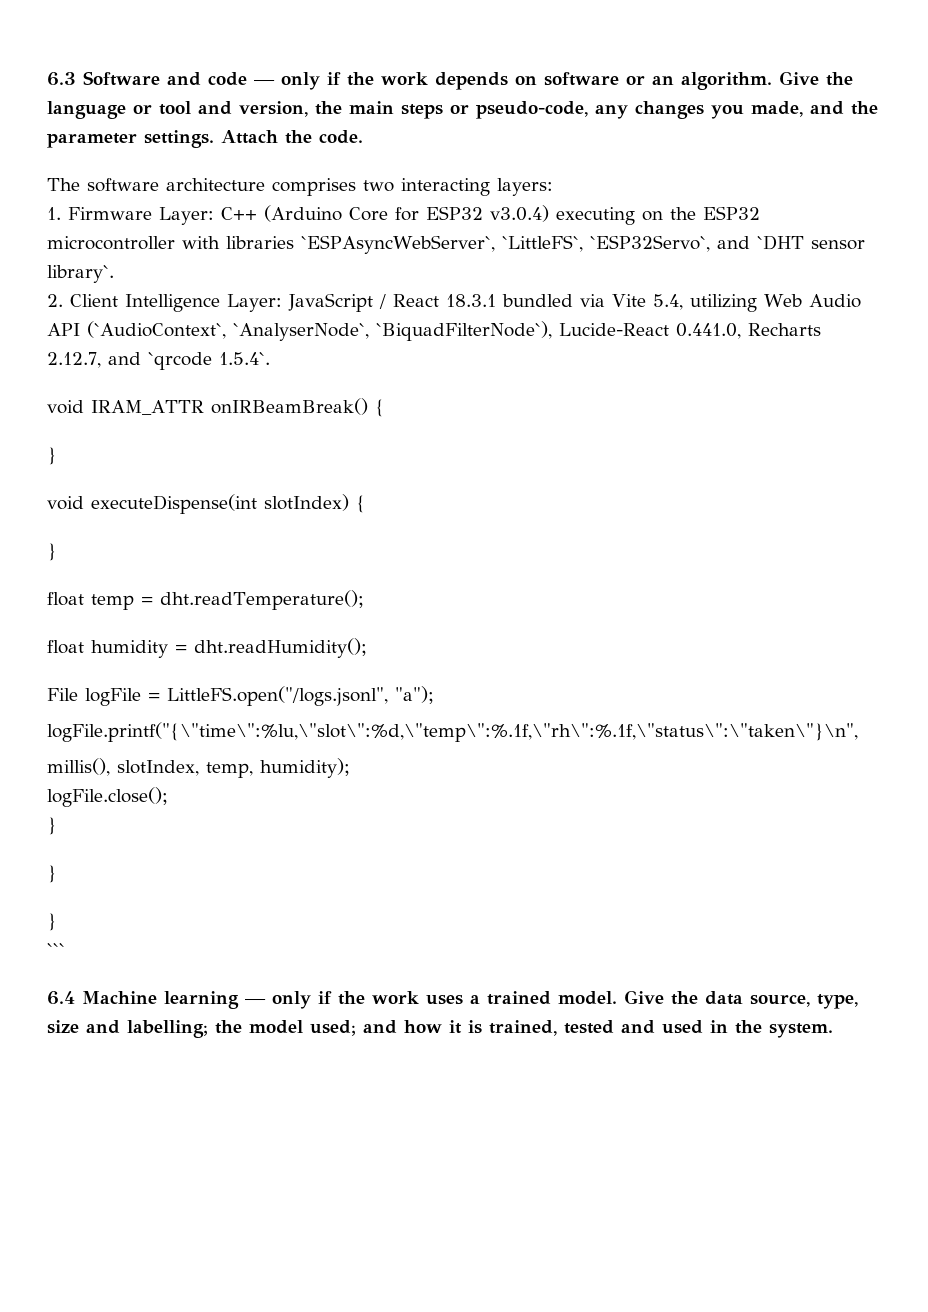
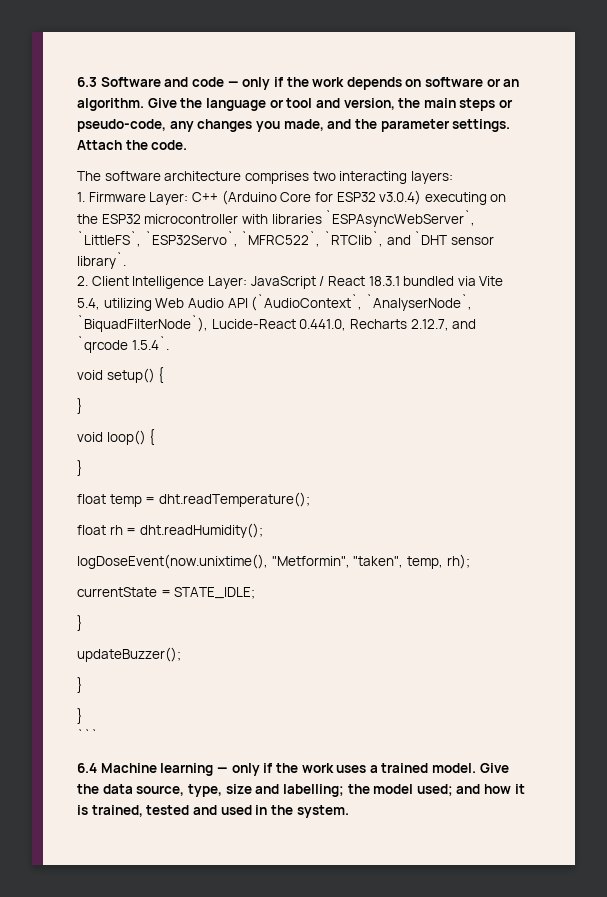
- 1. Firmware Layer: C++ (Arduino Core for ESP32 v3.0.4) executing on the ESP32 microcontroller with libraries `ESPAsyncWebServer`, `LittleFS`, `ESP32Servo`, and `DHT sensor library`.
+ 1. Firmware Layer: C++ (Arduino Core for ESP32 v3.0.4) executing on the ESP32 microcontroller with libraries `ESPAsyncWebServer`, `LittleFS`, `ESP32Servo`, `MFRC522`, `RTClib`, and `DHT sensor library`.
- void IRAM_ATTR onIRBeamBreak() {
+ void setup() {
- void executeDispense(int slotIndex) {
+ void loop() {
- float humidity = dht.readHumidity();
+ float rh = dht.readHumidity();
- File logFile = LittleFS.open("/logs.jsonl", "a");
- logFile.printf("{\"time\":%lu,\"slot\":%d,\"temp\":%.1f,\"rh\":%.1f,\"status\":\"taken\"}\n",
- millis(), slotIndex, temp, humidity);
- logFile.close();
+ logDoseEvent(now.unixtime(), "Metformin", "taken", temp, rh);
+ currentState = STATE_IDLE;
  }
+ updateBuzzer();

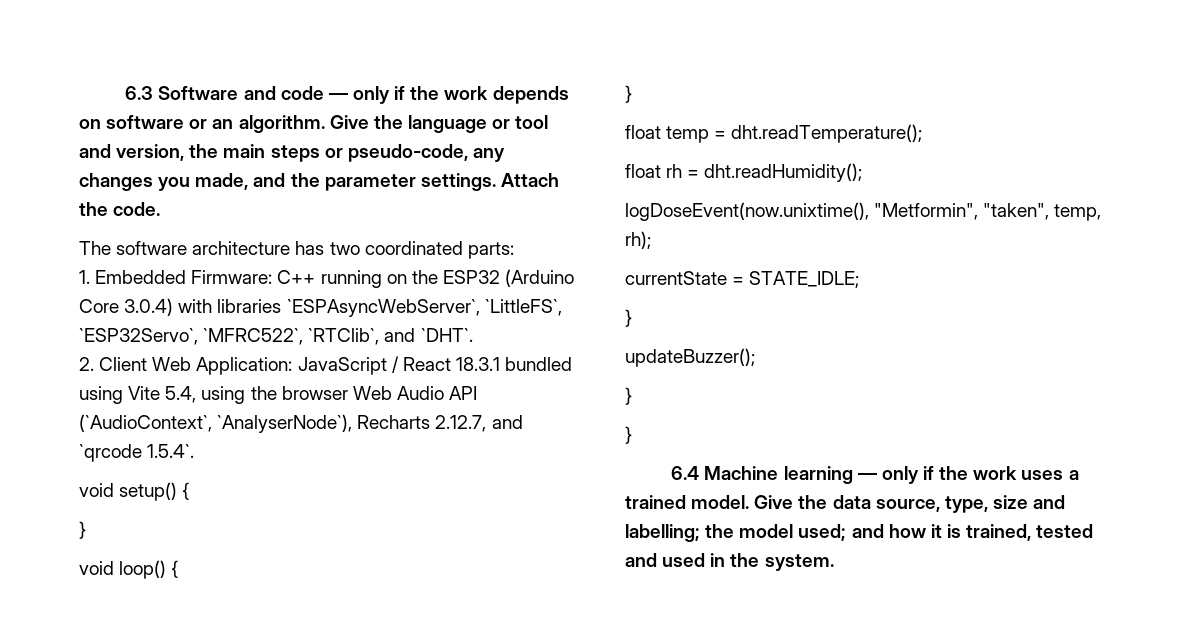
- The software architecture comprises two interacting layers:
- 1. Firmware Layer: C++ (Arduino Core for ESP32 v3.0.4) executing on the ESP32 microcontroller with libraries `ESPAsyncWebServer`, `LittleFS`, `ESP32Servo`, `MFRC522`, `RTClib`, and `DHT sensor library`.
+ The software architecture has two coordinated parts:
+ 1. Embedded Firmware: C++ running on the ESP32 (Arduino Core 3.0.4) with libraries `ESPAsyncWebServer`, `LittleFS`, `ESP32Servo`, `MFRC522`, `RTClib`, and `DHT`.
- 2. Client Intelligence Layer: JavaScript / React 18.3.1 bundled via Vite 5.4, utilizing Web Audio API (`AudioContext`, `AnalyserNode`, `BiquadFilterNode`), Lucide-React 0.441.0, Recharts 2.12.7, and `qrcode 1.5.4`.
+ 2. Client Web Application: JavaScript / React 18.3.1 bundled using Vite 5.4, using the browser Web Audio API (`AudioContext`, `AnalyserNode`), Recharts 2.12.7, and `qrcode 1.5.4`.
- ```

